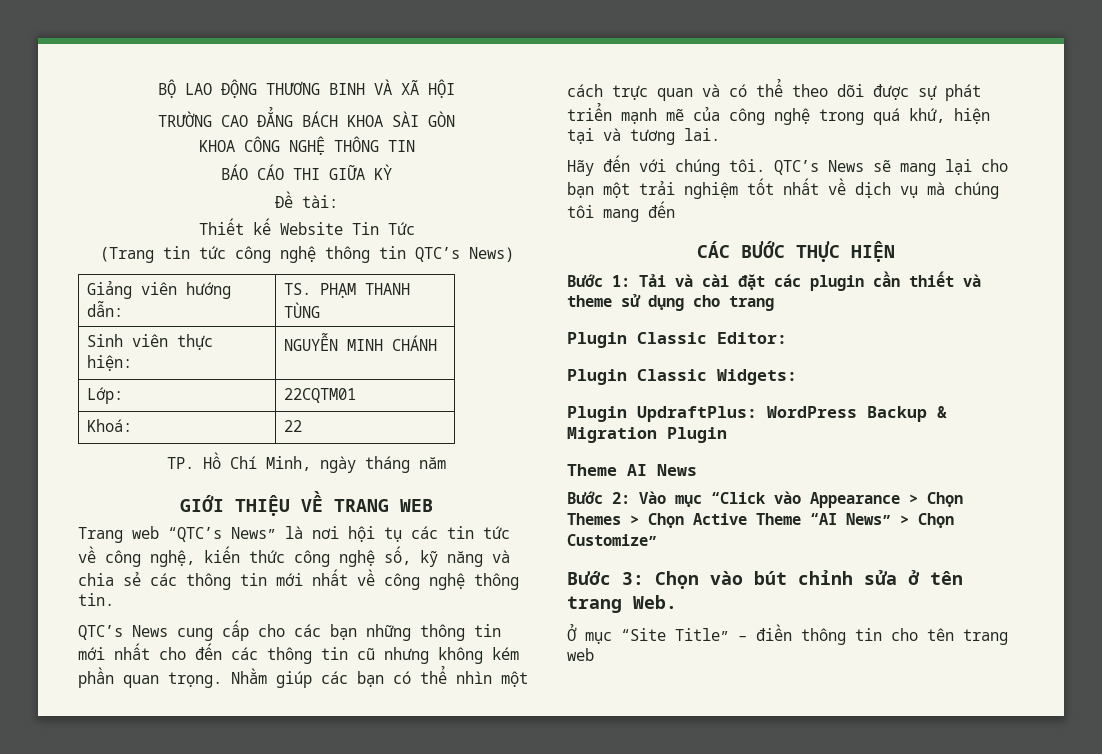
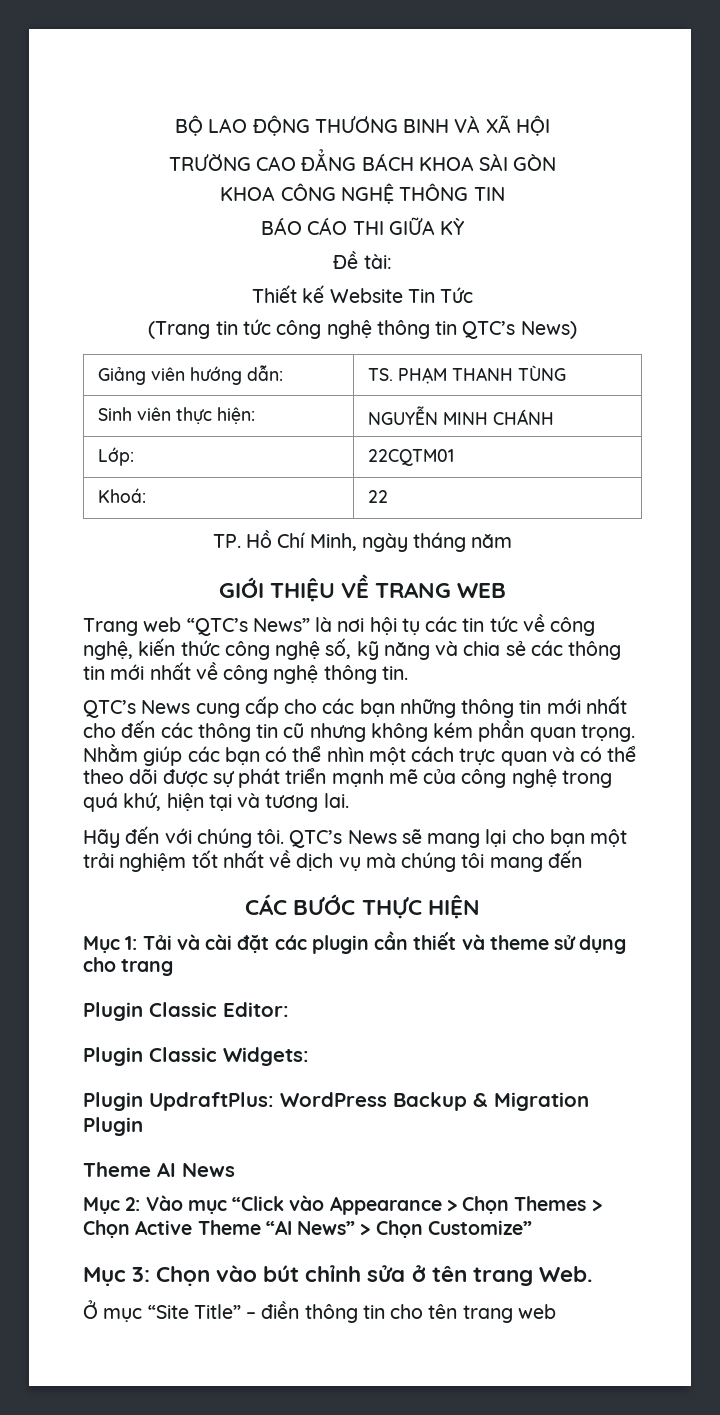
- Bước 1: Tải và cài đặt các plugin cần thiết và theme sử dụng cho trang
+ Mục 1: Tải và cài đặt các plugin cần thiết và theme sử dụng cho trang
- Bước 2: Vào mục “Click vào Appearance > Chọn Themes > Chọn Active Theme “AI News” > Chọn Customize”
+ Mục 2: Vào mục “Click vào Appearance > Chọn Themes > Chọn Active Theme “AI News” > Chọn Customize”
- Bước 3: Chọn vào bút chỉnh sửa ở tên trang Web.
+ Mục 3: Chọn vào bút chỉnh sửa ở tên trang Web.

